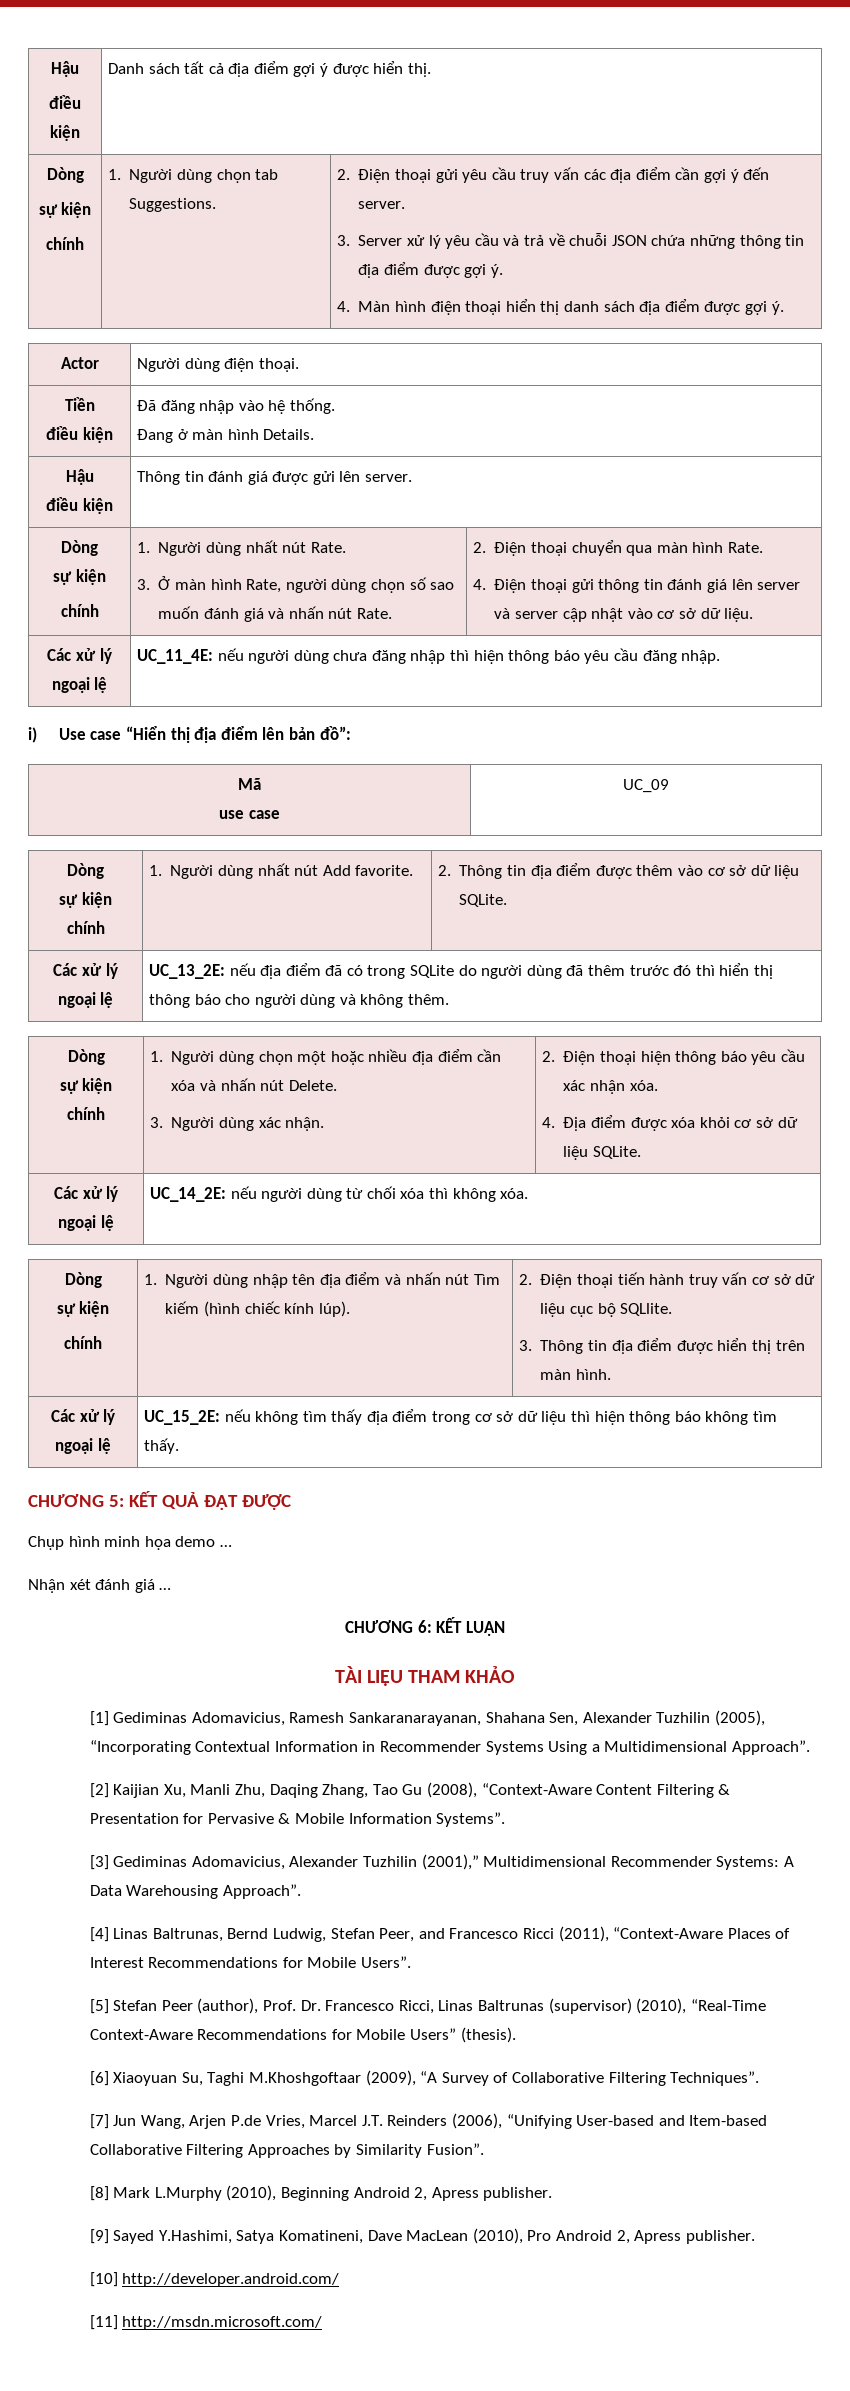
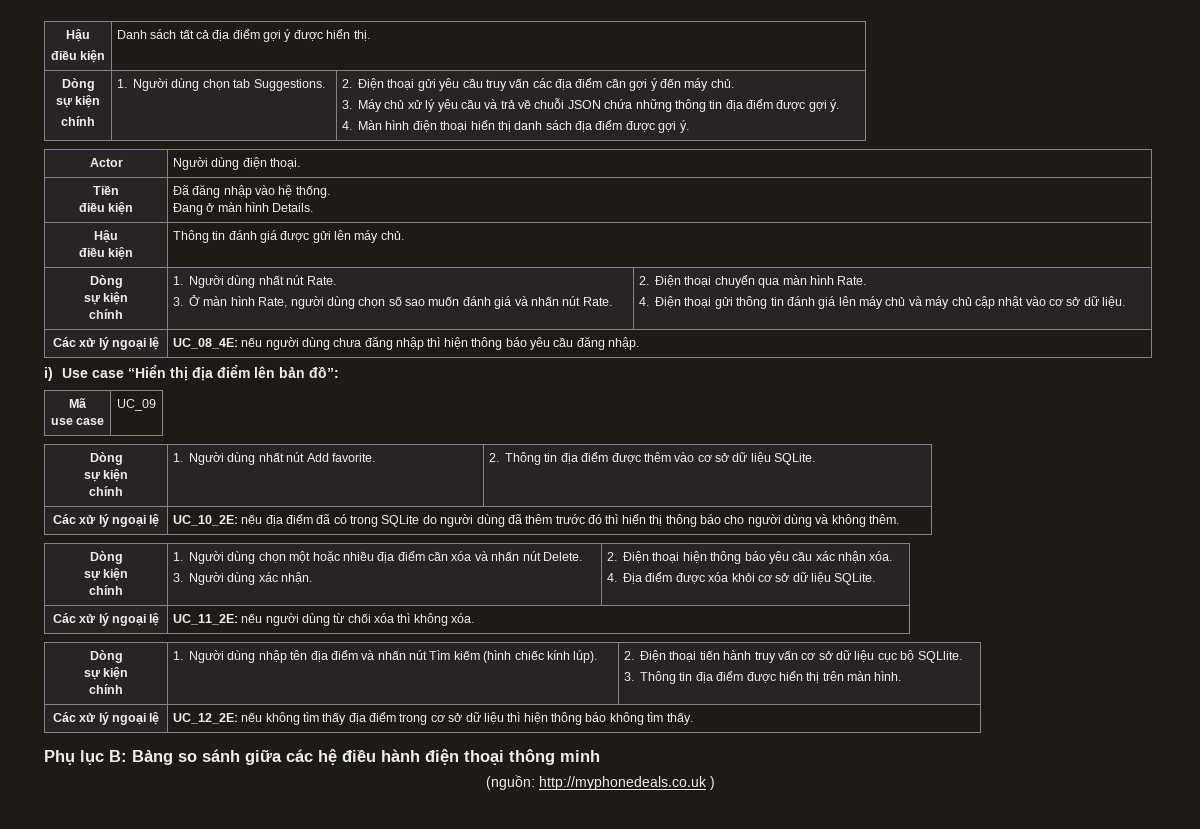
- 2. Điện thoại gửi yêu cầu truy vấn các địa điểm cần gợi ý đến server.
- 3. Server xử lý yêu cầu và trả về chuỗi JSON chứa những thông tin địa điểm được gợi ý.
+ 2. Điện thoại gửi yêu cầu truy vấn các địa điểm cần gợi ý đến máy chủ.
+ 3. Máy chủ xử lý yêu cầu và trả về chuỗi JSON chứa những thông tin địa điểm được gợi ý.
  Tiền
  điều kiện | Đã đăng nhập vào hệ thống.
  Đang ở màn hình Details.
  Hậu
- điều kiện | Thông tin đánh giá được gửi lên server.
+ điều kiện | Thông tin đánh giá được gửi lên máy chủ.
- 4. Điện thoại gửi thông tin đánh giá lên server và server cập nhật vào cơ sở dữ liệu.
+ 4. Điện thoại gửi thông tin đánh giá lên máy chủ và máy chủ cập nhật vào cơ sở dữ liệu.
- Các xử lý ngoại lệ | UC_11_4E: nếu người dùng chưa đăng nhập thì hiện thông báo yêu cầu đăng nhập.
+ Các xử lý ngoại lệ | UC_08_4E: nếu người dùng chưa đăng nhập thì hiện thông báo yêu cầu đăng nhập.
- Các xử lý ngoại lệ | UC_13_2E: nếu địa điểm đã có trong SQLite do người dùng đã thêm trước đó thì hiển thị thông báo cho người dùng và không thêm.
+ Các xử lý ngoại lệ | UC_10_2E: nếu địa điểm đã có trong SQLite do người dùng đã thêm trước đó thì hiển thị thông báo cho người dùng và không thêm.
- Các xử lý ngoại lệ | UC_14_2E: nếu người dùng từ chối xóa thì không xóa.
+ Các xử lý ngoại lệ | UC_11_2E: nếu người dùng từ chối xóa thì không xóa.
- Các xử lý ngoại lệ | UC_15_2E: nếu không tìm thấy địa điểm trong cơ sở dữ liệu thì hiện thông báo không tìm thấy.
+ Các xử lý ngoại lệ | UC_12_2E: nếu không tìm thấy địa điểm trong cơ sở dữ liệu thì hiện thông báo không tìm thấy.
- CHƯƠNG 5: KẾT QUẢ ĐẠT ĐƯỢC
- Chụp hình minh họa demo …
- Nhận xét đánh giá …
- CHƯƠNG 6: KẾT LUẬN
- TÀI LIỆU THAM KHẢO
- [1] Gediminas Adomavicius, Ramesh Sankaranarayanan, Shahana Sen, Alexander Tuzhilin (2005), “Incorporating Contextual Information in Recommender Systems Using a Multidimensional Approach”.
- [2] Kaijian Xu, Manli Zhu, Daqing Zhang, Tao Gu (2008), “Context-Aware Content Filtering & Presentation for Pervasive & Mobile Information Systems”.
- [3] Gediminas Adomavicius, Alexander Tuzhilin (2001),” Multidimensional Recommender Systems: A Data Warehousing Approach”.
- [4] Linas Baltrunas, Bernd Ludwig, Stefan Peer, and Francesco Ricci (2011), “Context-Aware Places of Interest Recommendations for Mobile Users”.
- [5] Stefan Peer (author), Prof. Dr. Francesco Ricci, Linas Baltrunas (supervisor) (2010), “Real-Time Context-Aware Recommendations for Mobile Users” (thesis).
- [6] Xiaoyuan Su, Taghi M.Khoshgoftaar (2009), “A Survey of Collaborative Filtering Techniques”.
- [7] Jun Wang, Arjen P.de Vries, Marcel J.T. Reinders (2006), “Unifying User-based and Item-based Collaborative Filtering Approaches by Similarity Fusion”.
- [8] Mark L.Murphy (2010), Beginning Android 2, Apress publisher.
- [9] Sayed Y.Hashimi, Satya Komatineni, Dave MacLean (2010), Pro Android 2, Apress publisher.
- [10] http://developer.android.com/
- [11] http://msdn.microsoft.com/
+ Phụ lục B: Bảng so sánh giữa các hệ điều hành điện thoại thông minh
+ (nguồn: http://myphonedeals.co.uk )

